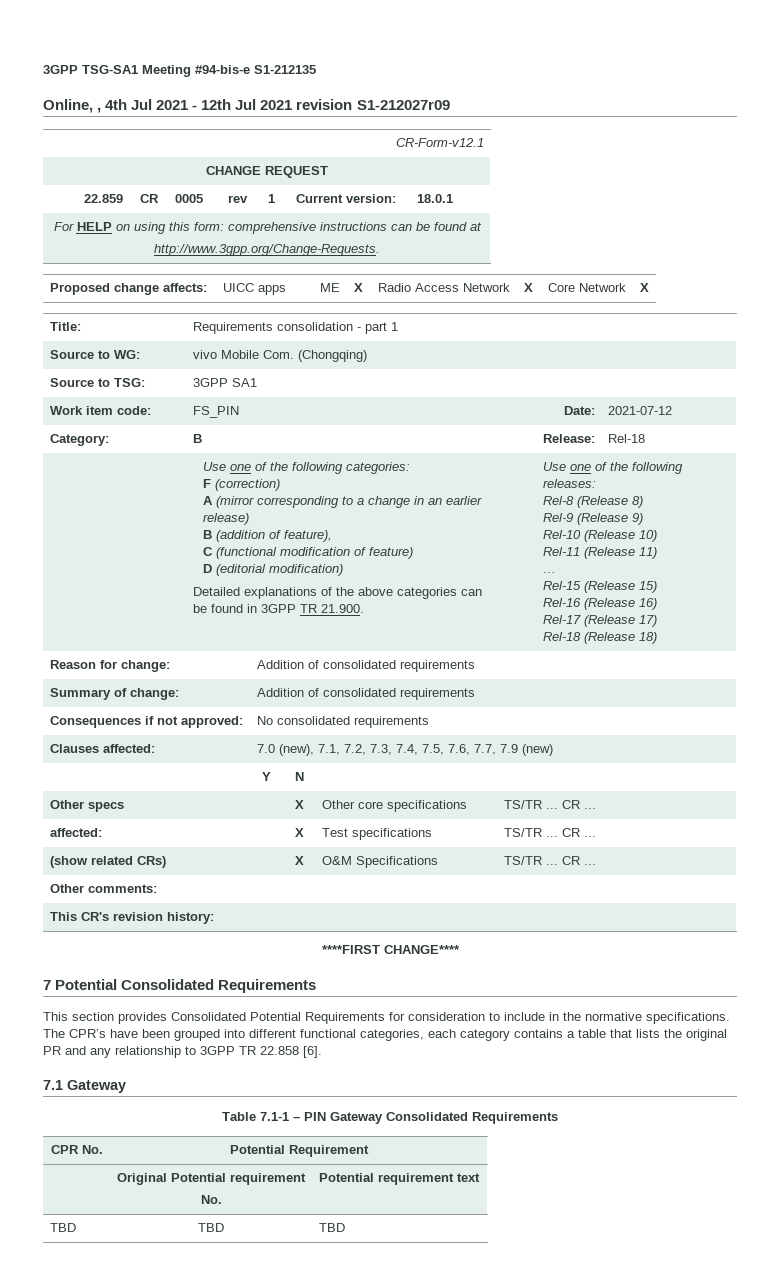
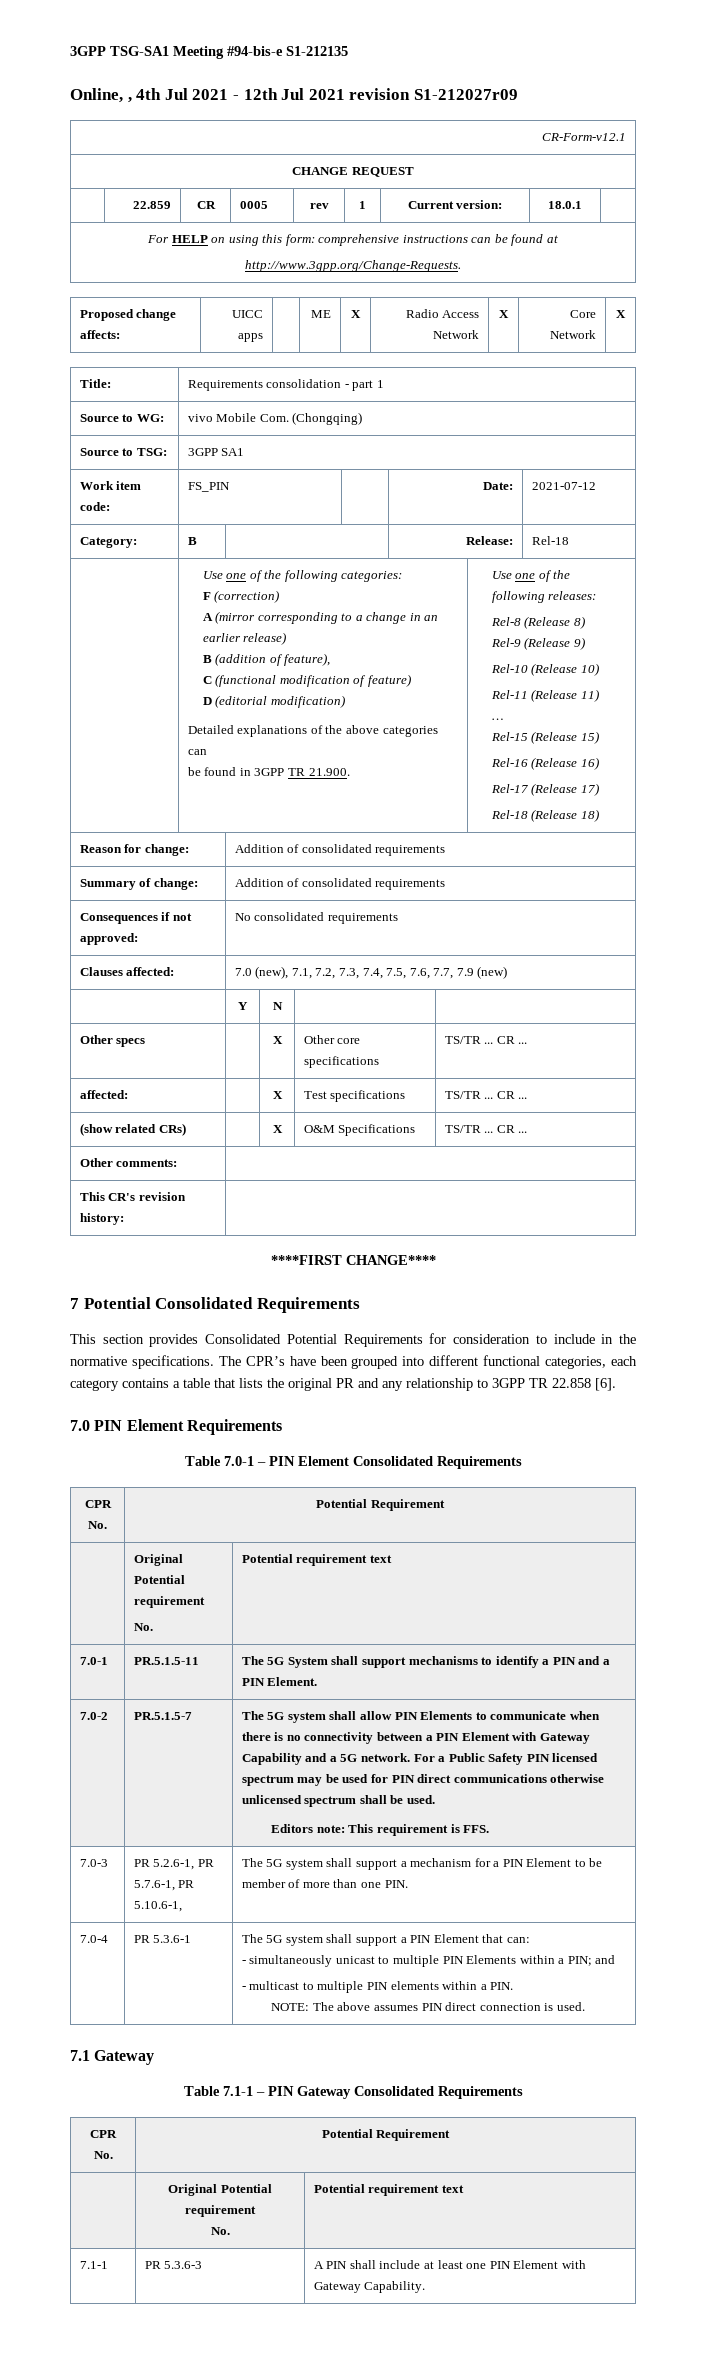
+ 7.0 PIN Element Requirements
+ Table 7.0-1 – PIN Element Consolidated Requirements
+ CPR No. | Potential Requirement
+ | Original Potential requirement
+ No. | Potential requirement text
+ 7.0-1 | PR.5.1.5-11 | The 5G System shall support mechanisms to identify a PIN and a PIN Element.
+ 7.0-2 | PR.5.1.5-7 | The 5G system shall allow PIN Elements to communicate when there is no connectivity between a PIN Element with Gateway Capability and a 5G network. For a Public Safety PIN licensed spectrum may be used for PIN direct communications otherwise unlicensed spectrum shall be used.
+ Editors note: This requirement is FFS.
+ 7.0-3 | PR 5.2.6-1, PR 5.7.6-1, PR 5.10.6-1, | The 5G system shall support a mechanism for a PIN Element to be member of more than one PIN.
+ 7.0-4 | PR 5.3.6-1 | The 5G system shall support a PIN Element that can:
+ - simultaneously unicast to multiple PIN Elements within a PIN; and
+ - multicast to multiple PIN elements within a PIN.
+ NOTE: The above assumes PIN direct connection is used.
- TBD | TBD | TBD
+ 7.1-1 | PR 5.3.6-3 | A PIN shall include at least one PIN Element with Gateway Capability.

